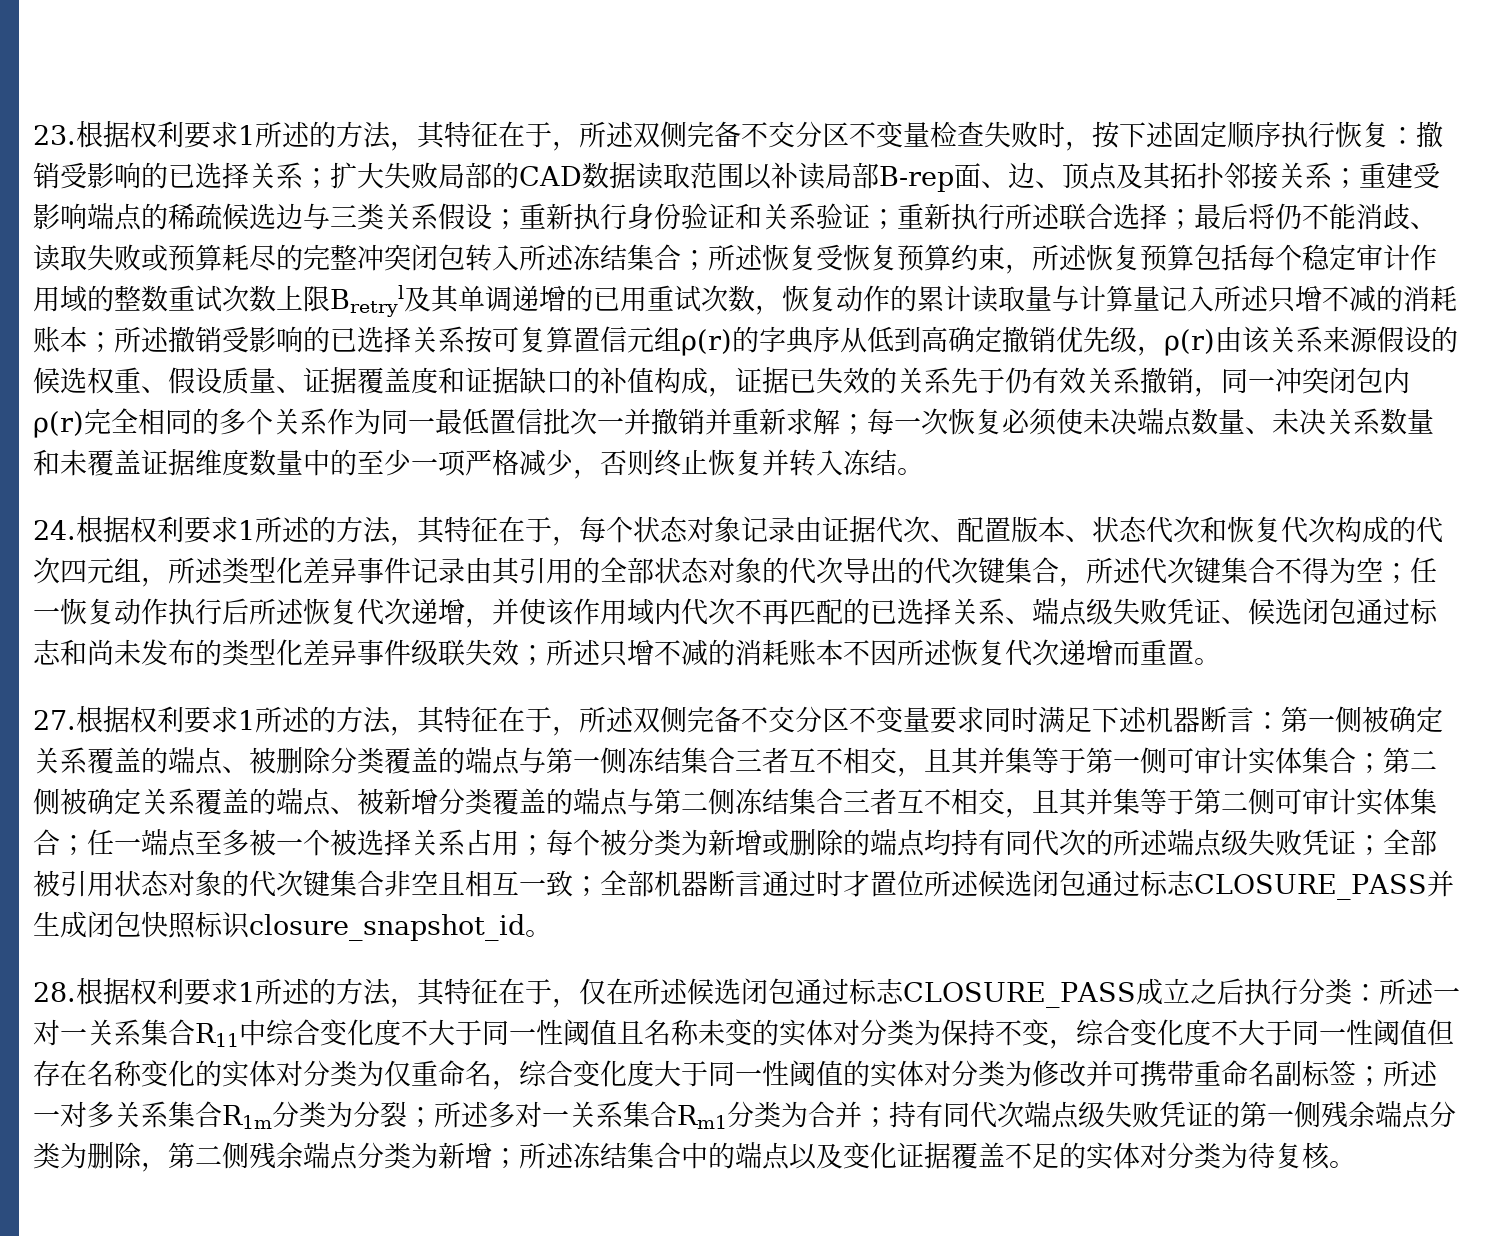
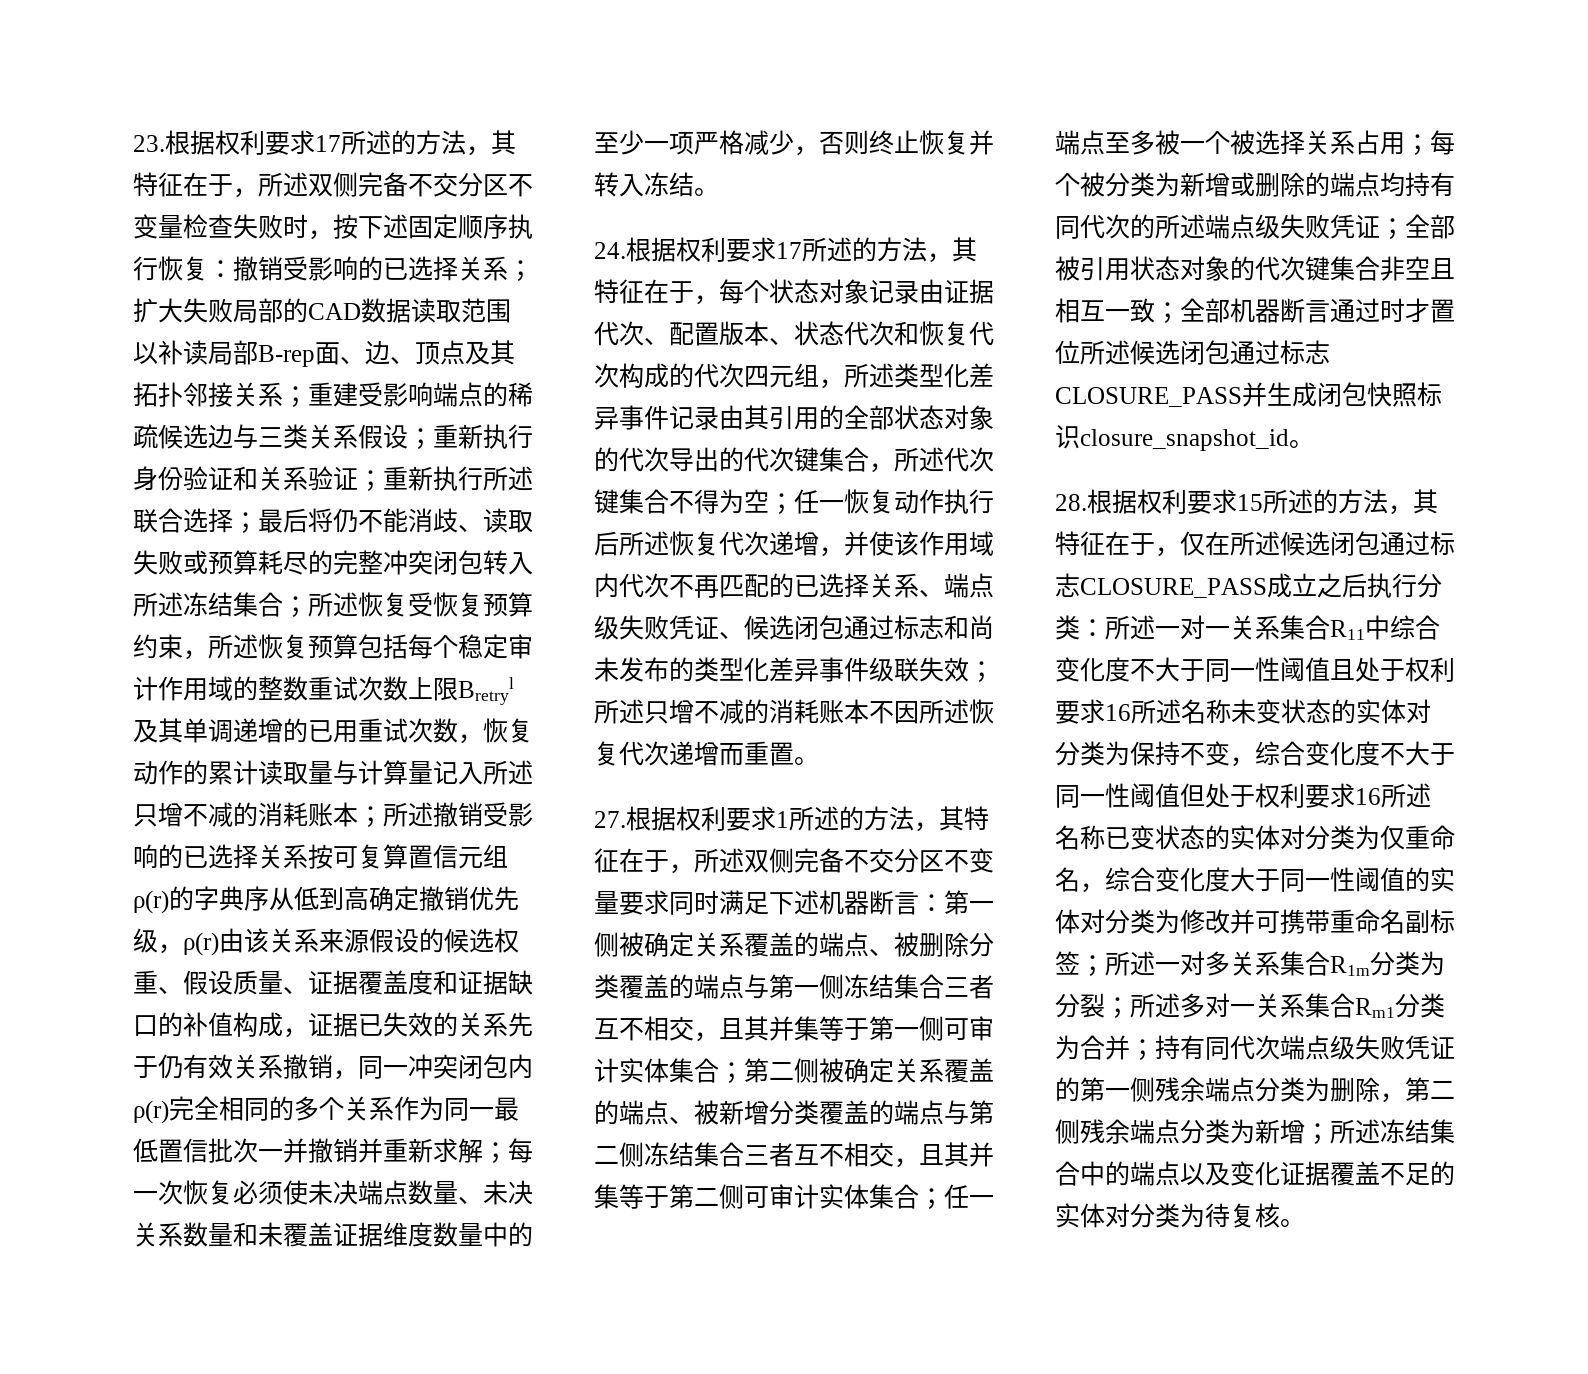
- 23.根据权利要求1所述的方法，其特征在于，所述双侧完备不交分区不变量检查失败时，按下述固定顺序执行恢复：
+ 23.根据权利要求17所述的方法，其特征在于，所述双侧完备不交分区不变量检查失败时，按下述固定顺序执行恢复：
- 24.根据权利要求1所述的方法，其特征在于，每个状态对象记录由证据代次、配置版本、状态代次和恢复代次构成的代次四元组，所述类型化差异事件记录由其引用的全部状态对象的代次导出的代次键集合，所述代次键集合不得为空；
+ 24.根据权利要求17所述的方法，其特征在于，每个状态对象记录由证据代次、配置版本、状态代次和恢复代次构成的代次四元组，所述类型化差异事件记录由其引用的全部状态对象的代次导出的代次键集合，所述代次键集合不得为空；
- 28.根据权利要求1所述的方法，其特征在于，仅在所述候选闭包通过标志CLOSURE_PASS成立之后执行分类：
+ 28.根据权利要求15所述的方法，其特征在于，仅在所述候选闭包通过标志CLOSURE_PASS成立之后执行分类：
- 所述一对一关系集合R11中综合变化度不大于同一性阈值且名称未变的实体对分类为保持不变，综合变化度不大于同一性阈值但存在名称变化的实体对分类为仅重命名，综合变化度大于同一性阈值的实体对分类为修改并可携带重命名副标签；
+ 所述一对一关系集合R11中综合变化度不大于同一性阈值且处于权利要求16所述名称未变状态的实体对分类为保持不变，综合变化度不大于同一性阈值但处于权利要求16所述名称已变状态的实体对分类为仅重命名，综合变化度大于同一性阈值的实体对分类为修改并可携带重命名副标签；

